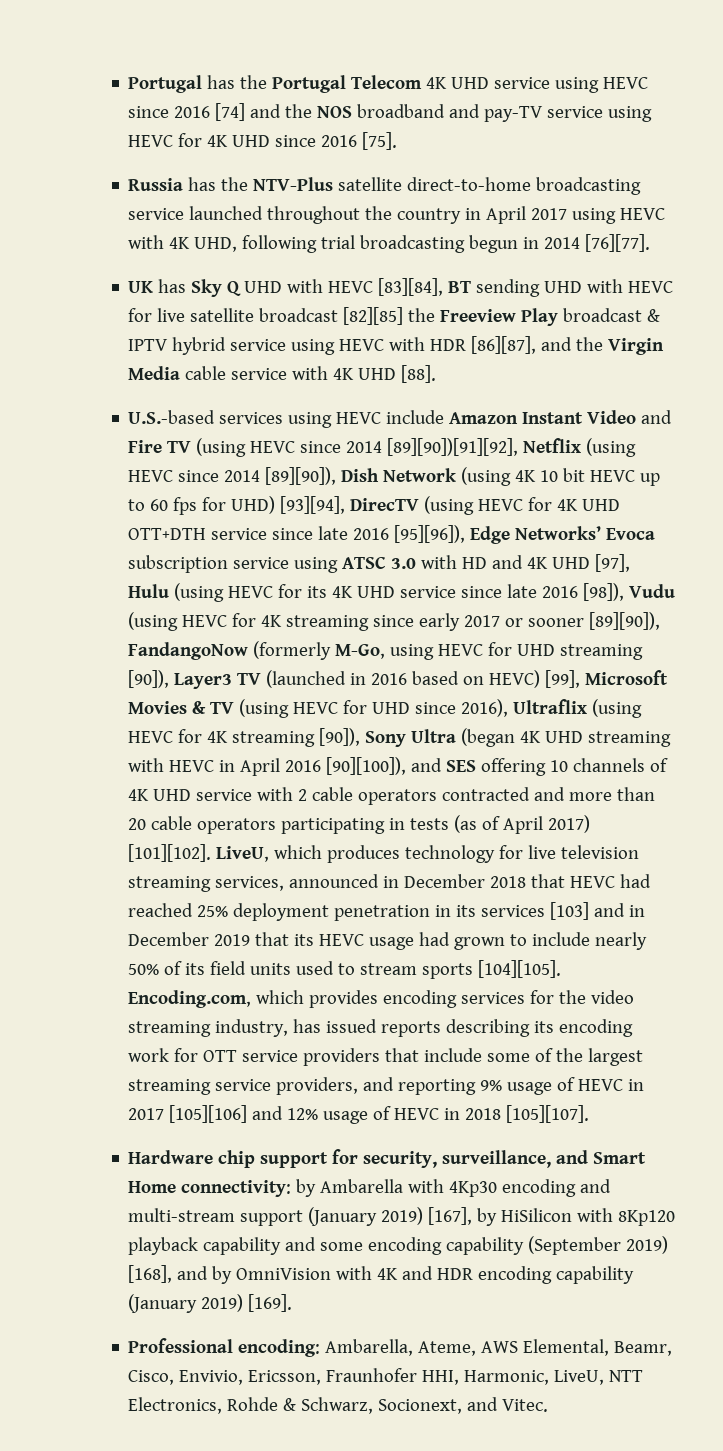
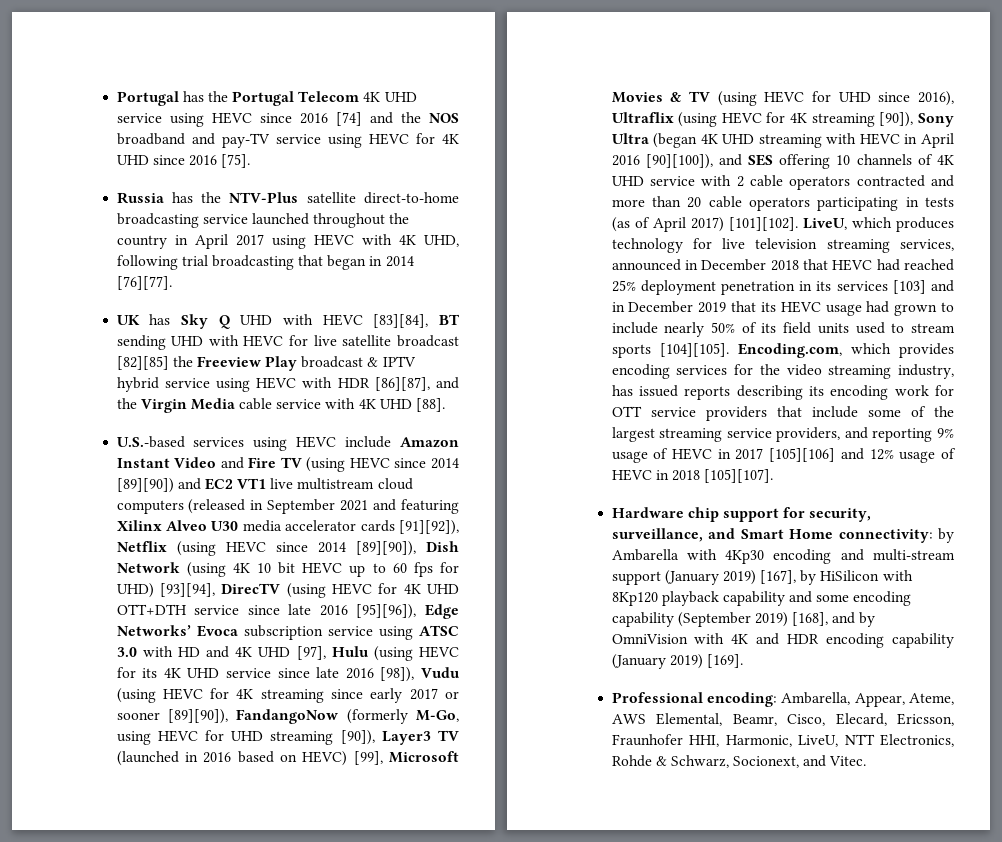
- Russia has the NTV-Plus satellite direct-to-home broadcasting service launched throughout the country in April 2017 using HEVC with 4K UHD, following trial broadcasting begun in 2014 [76][77].
+ Russia has the NTV-Plus satellite direct-to-home broadcasting service launched throughout the country in April 2017 using HEVC with 4K UHD, following trial broadcasting that began in 2014 [76][77].
- U.S.-based services using HEVC include Amazon Instant Video and Fire TV (using HEVC since 2014 [89][90])[91][92], Netflix (using HEVC since 2014 [89][90]), Dish Network (using 4K 10 bit HEVC up to 60 fps for UHD) [93][94], DirecTV (using HEVC for 4K UHD OTT+DTH service since late 2016 [95][96]), Edge Networks’ Evoca subscription service using ATSC 3.0 with HD and 4K UHD [97], Hulu (using HEVC for its 4K UHD service since late 2016 [98]), Vudu (using HEVC for 4K streaming since early 2017 or sooner [89][90]), FandangoNow (formerly M-Go, using HEVC for UHD streaming [90]), Layer3 TV (launched in 2016 based on HEVC) [99], Microsoft Movies & TV (using HEVC for UHD since 2016), Ultraflix (using HEVC for 4K streaming [90]), Sony Ultra (began 4K UHD streaming with HEVC in April 2016 [90][100]), and SES offering 10 channels of 4K UHD service with 2 cable operators contracted and more than 20 cable operators participating in tests (as of April 2017) [101][102].
+ U.S.-based services using HEVC include Amazon Instant Video and Fire TV (using HEVC since 2014 [89][90]) and EC2 VT1 live multistream cloud computers (released in September 2021 and featuring Xilinx Alveo U30 media accelerator cards [91][92]), Netflix (using HEVC since 2014 [89][90]), Dish Network (using 4K 10 bit HEVC up to 60 fps for UHD) [93][94], DirecTV (using HEVC for 4K UHD OTT+DTH service since late 2016 [95][96]), Edge Networks’ Evoca subscription service using ATSC 3.0 with HD and 4K UHD [97], Hulu (using HEVC for its 4K UHD service since late 2016 [98]), Vudu (using HEVC for 4K streaming since early 2017 or sooner [89][90]), FandangoNow (formerly M-Go, using HEVC for UHD streaming [90]), Layer3 TV (launched in 2016 based on HEVC) [99], Microsoft Movies & TV (using HEVC for UHD since 2016), Ultraflix (using HEVC for 4K streaming [90]), Sony Ultra (began 4K UHD streaming with HEVC in April 2016 [90][100]), and SES offering 10 channels of 4K UHD service with 2 cable operators contracted and more than 20 cable operators participating in tests (as of April 2017) [101][102].
- Professional encoding: Ambarella, Ateme, AWS Elemental, Beamr, Cisco, Envivio, Ericsson, Fraunhofer HHI, Harmonic, LiveU, NTT Electronics, Rohde & Schwarz, Socionext, and Vitec.
+ Professional encoding: Ambarella, Appear, Ateme, AWS Elemental, Beamr, Cisco, Elecard, Ericsson, Fraunhofer HHI, Harmonic, LiveU, NTT Electronics, Rohde & Schwarz, Socionext, and Vitec.

